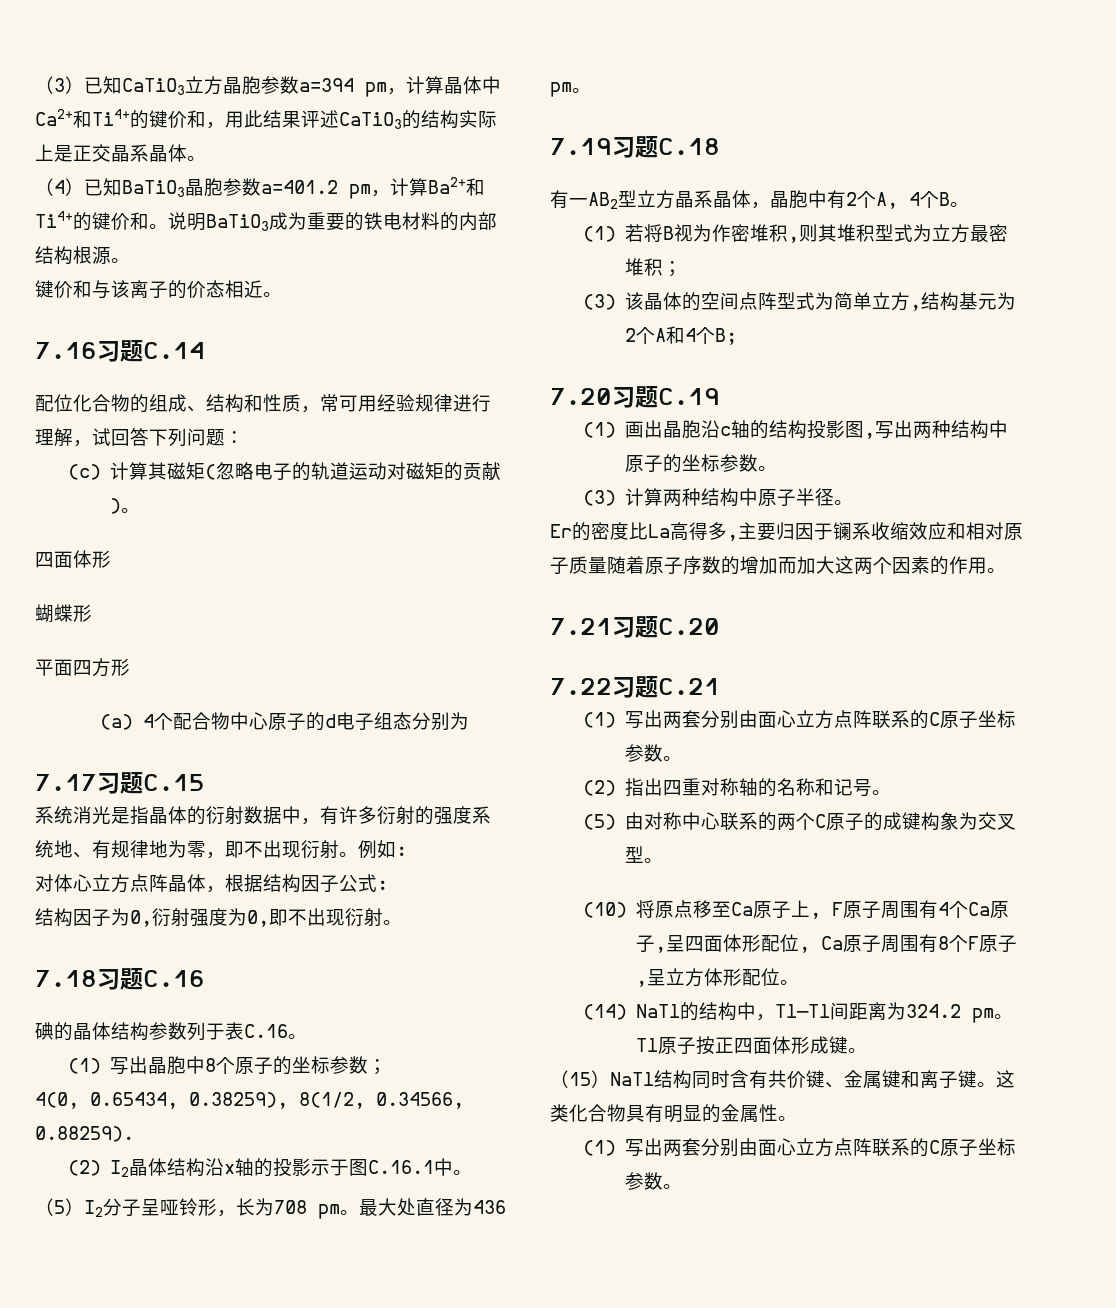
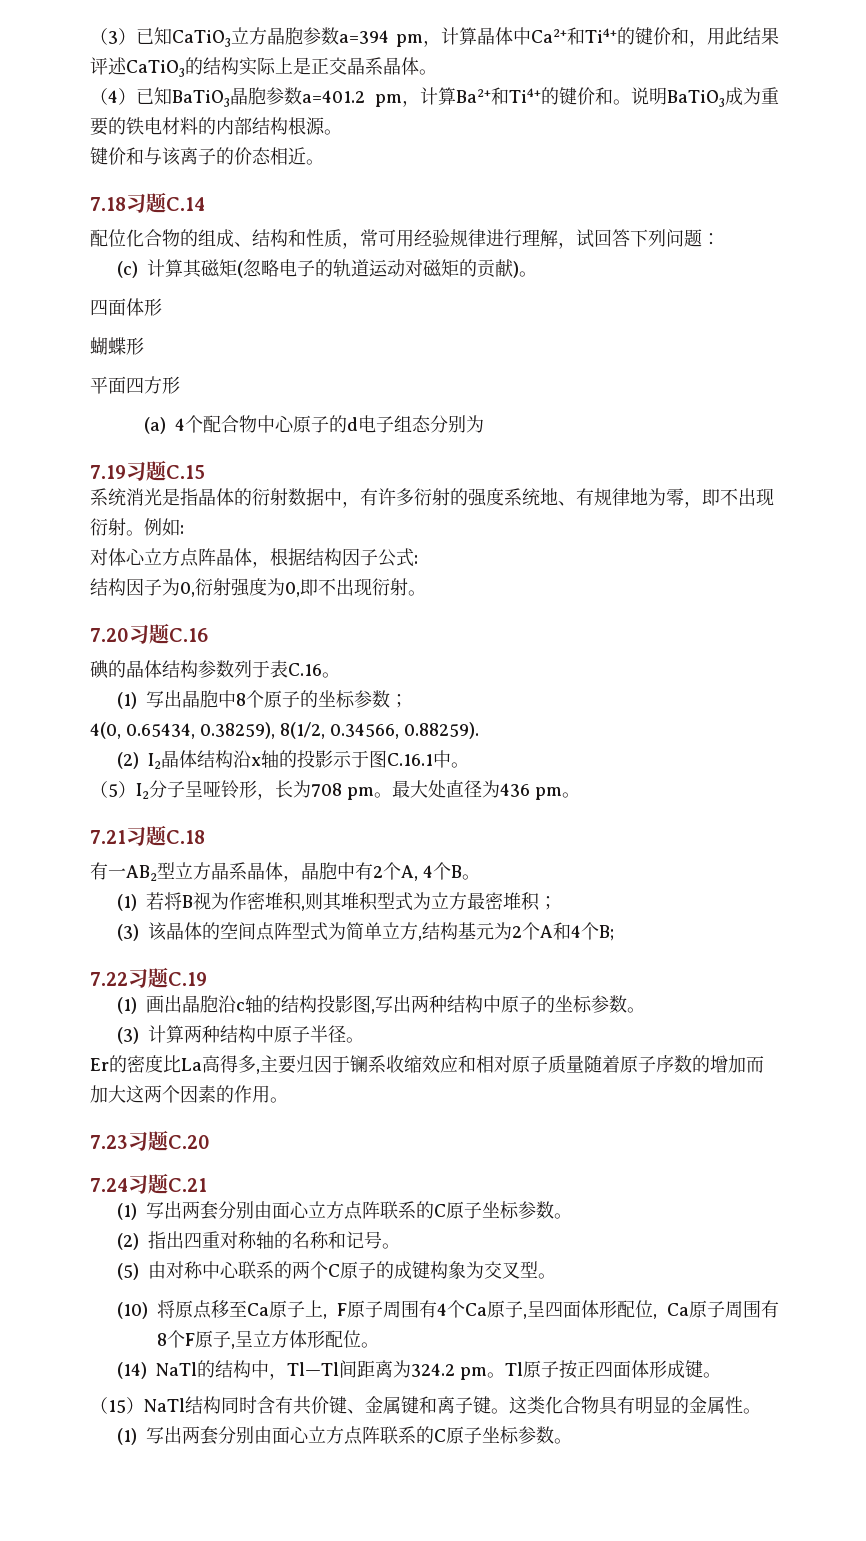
- 7.16习题C.14
+ 7.18习题C.14
- 7.17习题C.15
+ 7.19习题C.15
- 7.18习题C.16
+ 7.20习题C.16
- 7.19习题C.18
+ 7.21习题C.18
- 7.20习题C.19
+ 7.22习题C.19
- 7.21习题C.20
+ 7.23习题C.20
- 7.22习题C.21
+ 7.24习题C.21

